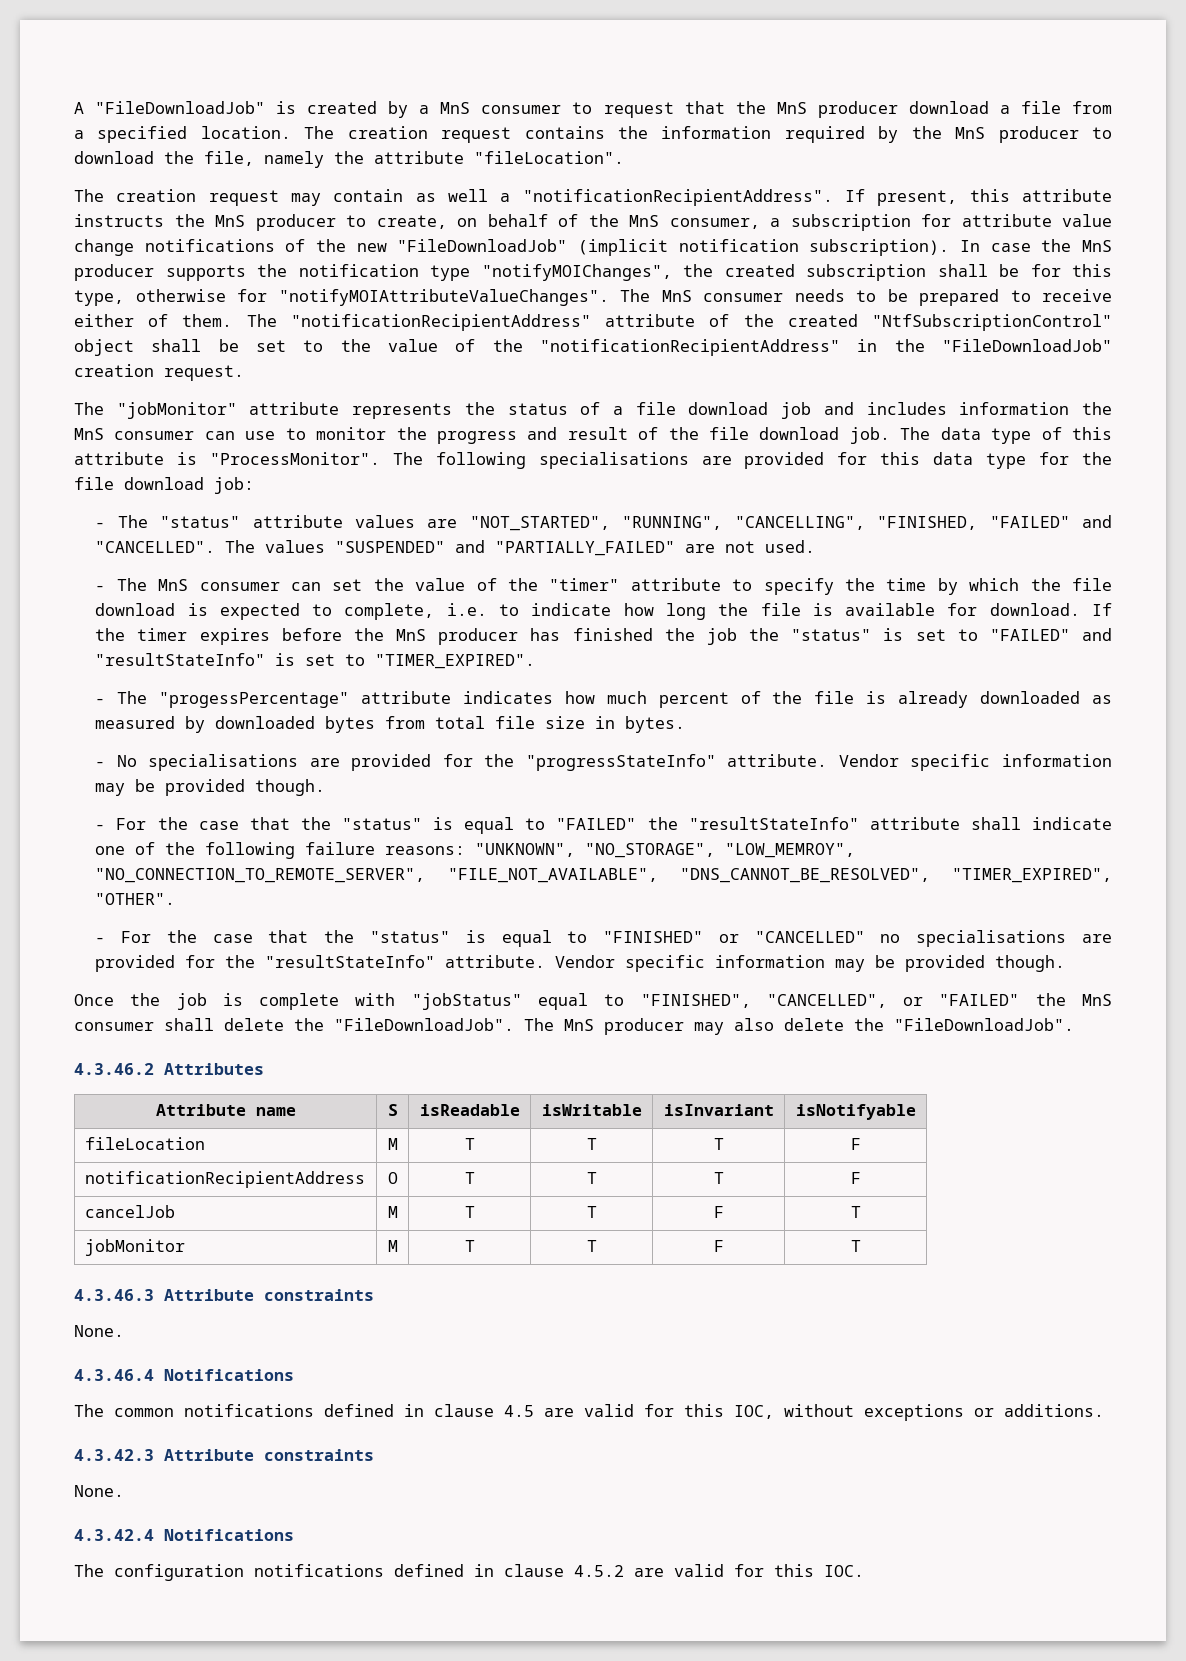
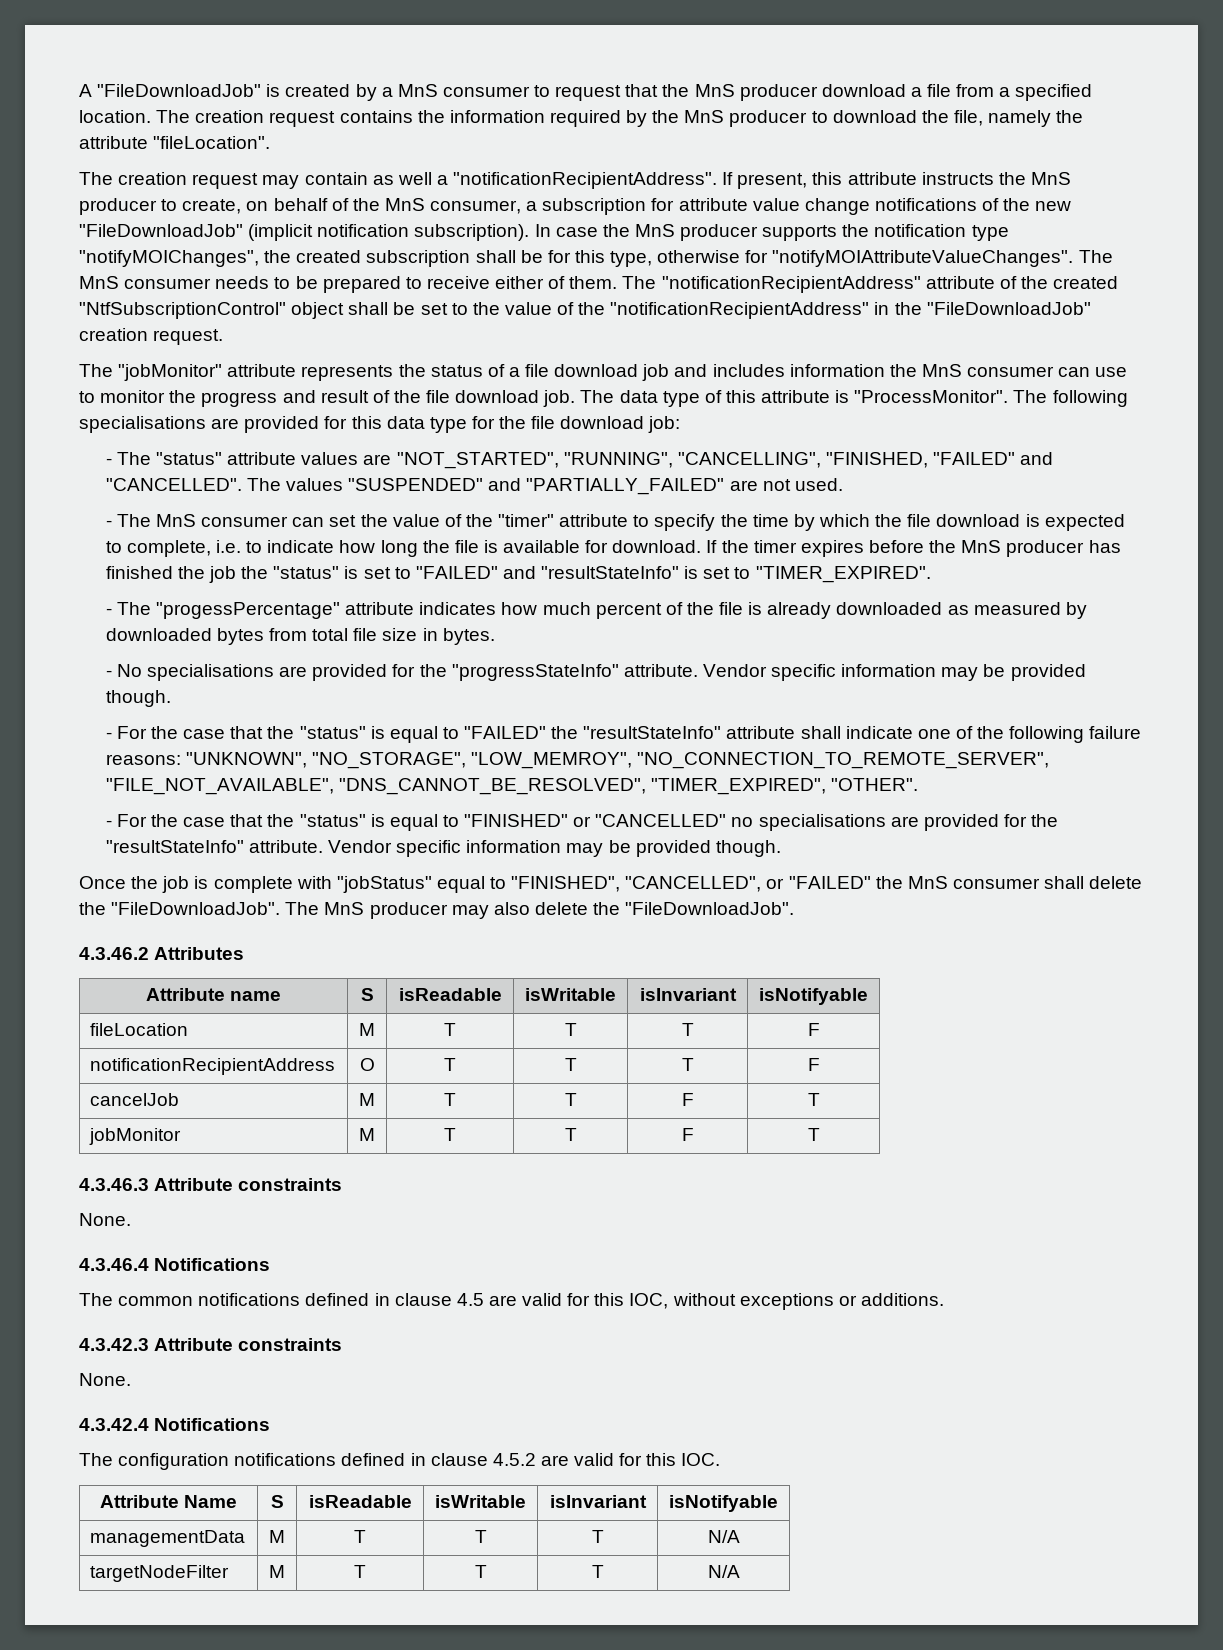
+ Attribute Name | S | isReadable | isWritable | isInvariant | isNotifyable
+ managementData | M | T | T | T | N/A
+ targetNodeFilter | M | T | T | T | N/A

